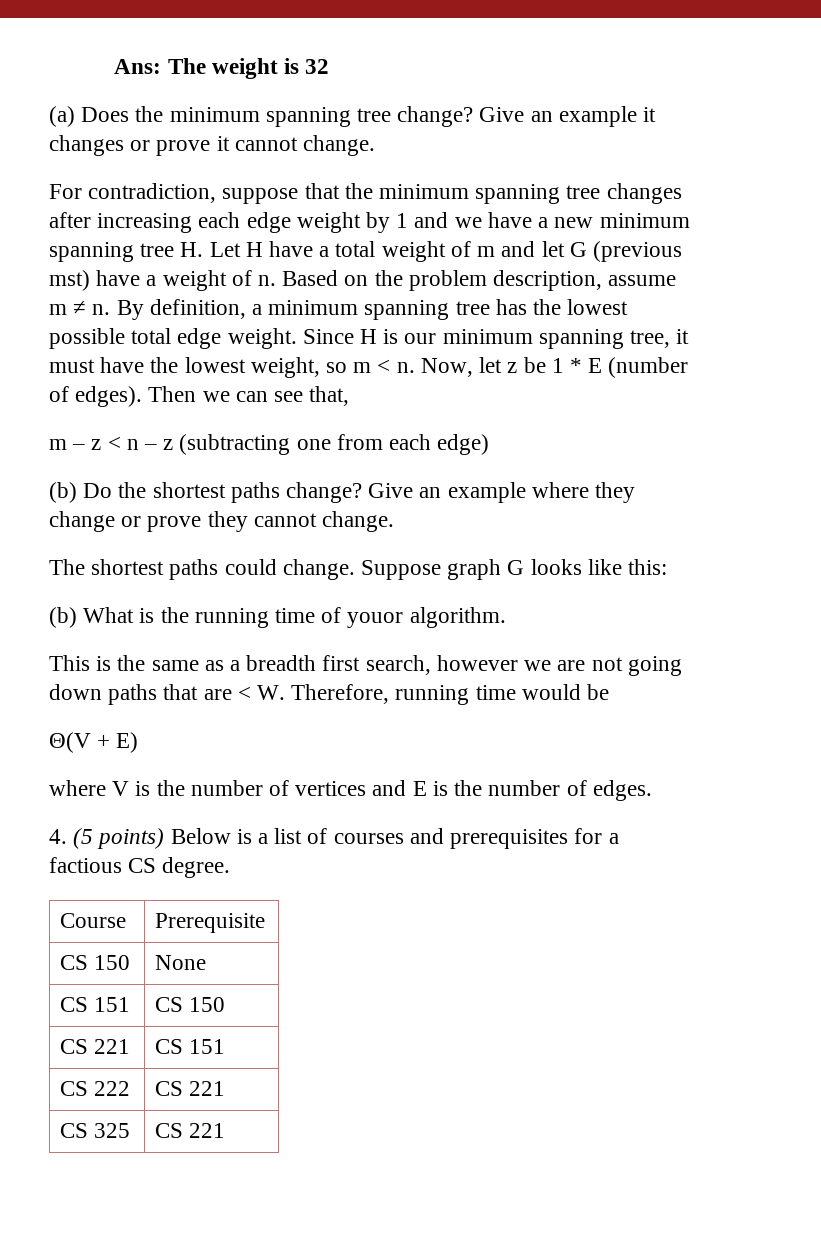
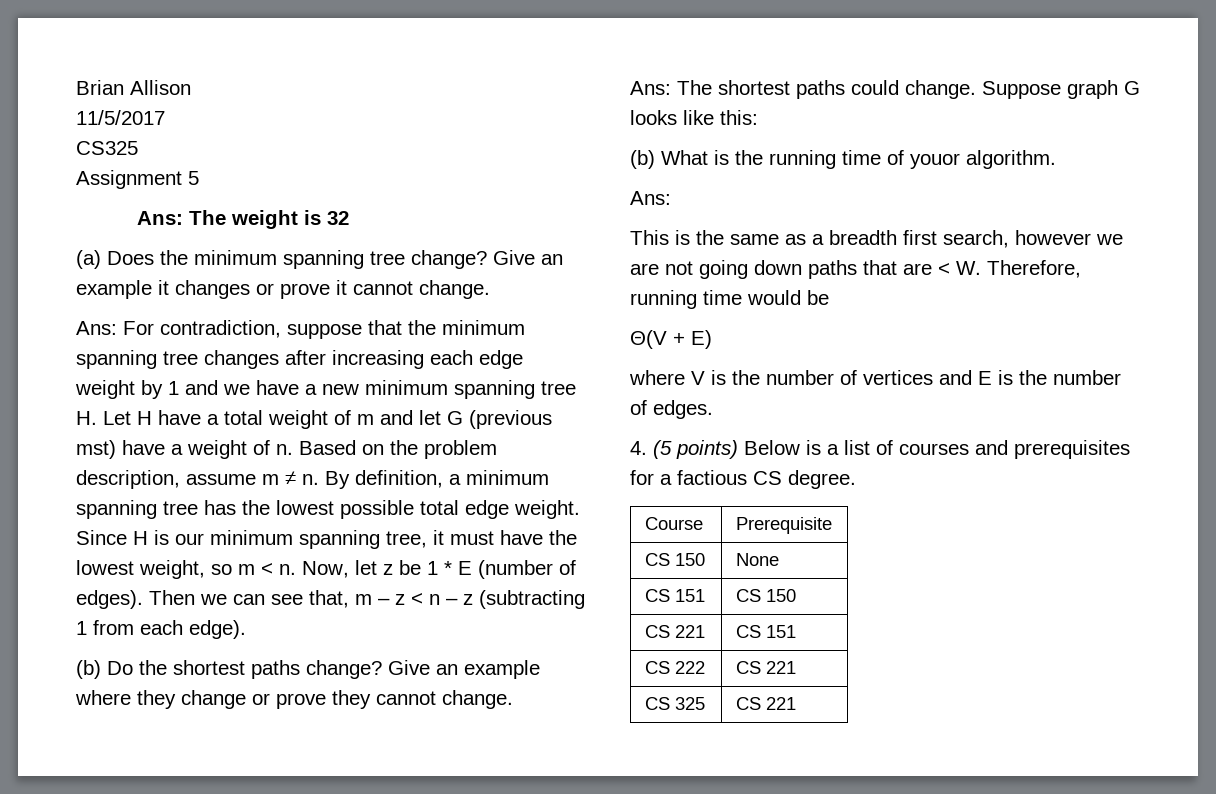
+ Brian Allison
+ 11/5/2017
+ CS325
+ Assignment 5
- For contradiction, suppose that the minimum spanning tree changes after increasing each edge weight by 1 and we have a new minimum spanning tree H. Let H have a total weight of m and let G (previous mst) have a weight of n.
+ Ans: For contradiction, suppose that the minimum spanning tree changes after increasing each edge weight by 1 and we have a new minimum spanning tree H. Let H have a total weight of m and let G (previous mst) have a weight of n.
- Then we can see that,
- m – z < n – z (subtracting one from each edge)
+ Then we can see that, m – z < n – z (subtracting 1 from each edge).
- The shortest paths could change.
+ Ans: The shortest paths could change.
  (b) What is the running time of youor algorithm.
+ Ans:

